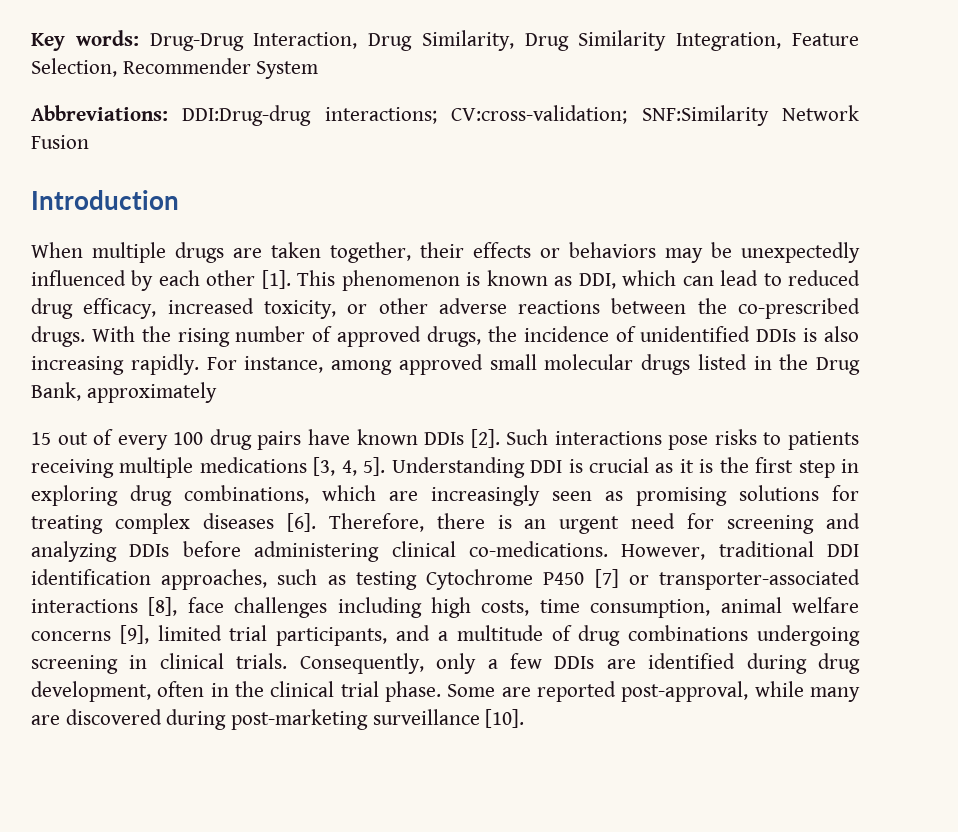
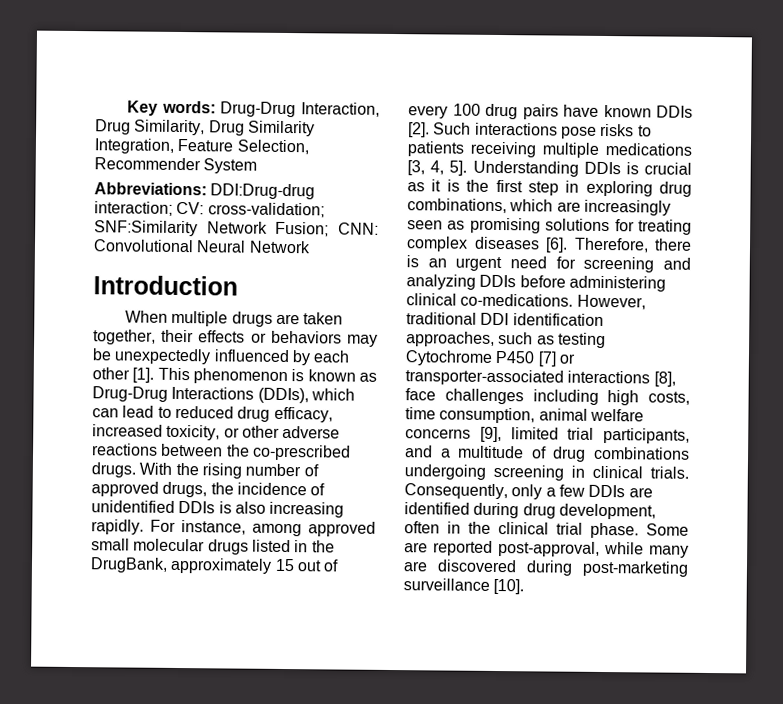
- Abbreviations: DDI:Drug-drug interactions; CV:cross-validation; SNF:Similarity Network Fusion
+ Abbreviations: DDI:Drug-drug interaction; CV: cross-validation; SNF:Similarity Network Fusion; CNN: Convolutional Neural Network
- This phenomenon is known as DDI, which can lead to reduced drug efficacy, increased toxicity, or other adverse reactions between the co-prescribed drugs.
+ This phenomenon is known as Drug-Drug Interactions (DDIs), which can lead to reduced drug efficacy, increased toxicity, or other adverse reactions between the co-prescribed drugs.
- For instance, among approved small molecular drugs listed in the Drug Bank, approximately
- 15 out of every 100 drug pairs have known DDIs [2].
+ For instance, among approved small molecular drugs listed in the DrugBank, approximately 15 out of every 100 drug pairs have known DDIs [2].
- Understanding DDI is crucial as it is the first step in exploring drug combinations, which are increasingly seen as promising solutions for treating complex diseases [6].
+ Understanding DDIs is crucial as it is the first step in exploring drug combinations, which are increasingly seen as promising solutions for treating complex diseases [6].

